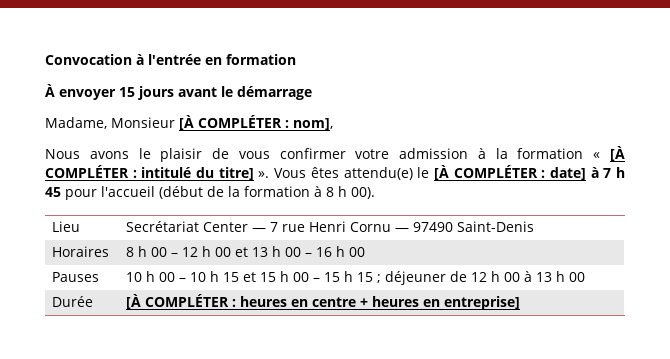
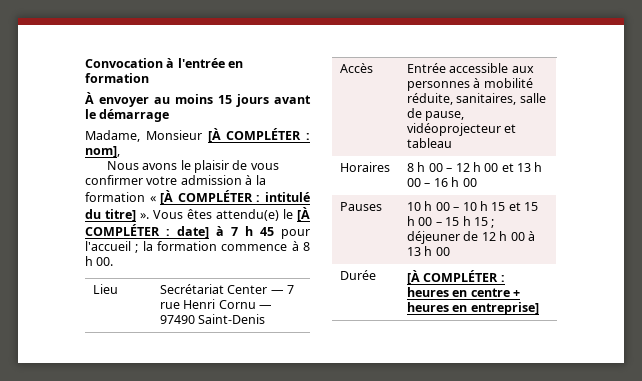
- À envoyer 15 jours avant le démarrage
+ À envoyer au moins 15 jours avant le démarrage
- Vous êtes attendu(e) le [À COMPLÉTER : date] à 7 h 45 pour l'accueil (début de la formation à 8 h 00).
+ Vous êtes attendu(e) le [À COMPLÉTER : date] à 7 h 45 pour l'accueil ; la formation commence à 8 h 00.
+ Accès | Entrée accessible aux personnes à mobilité réduite, sanitaires, salle de pause, vidéoprojecteur et tableau

